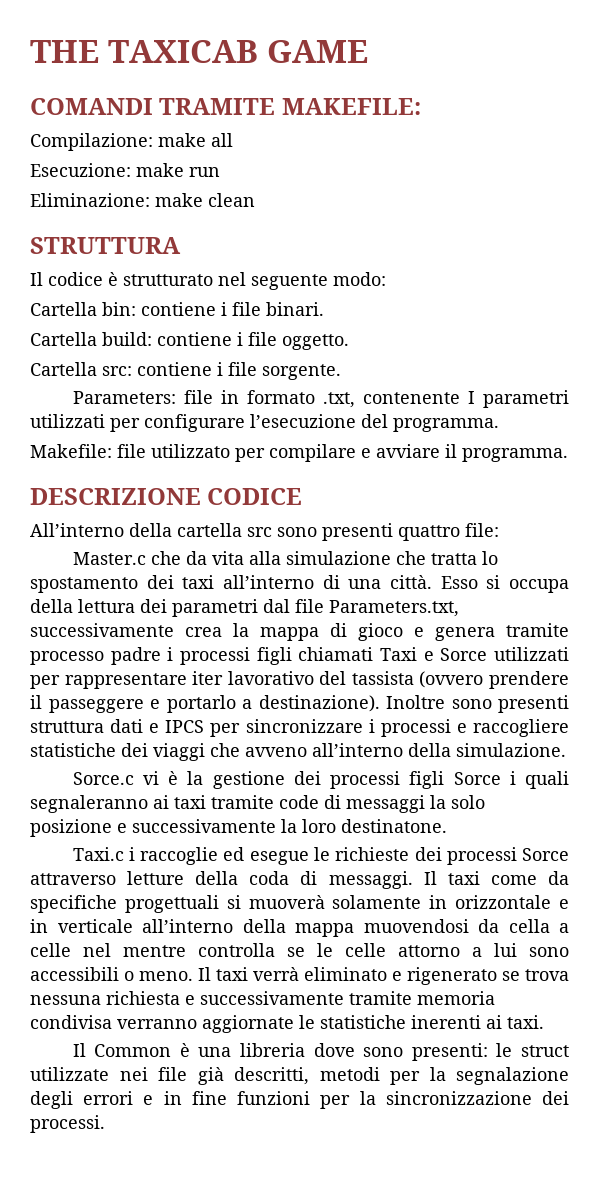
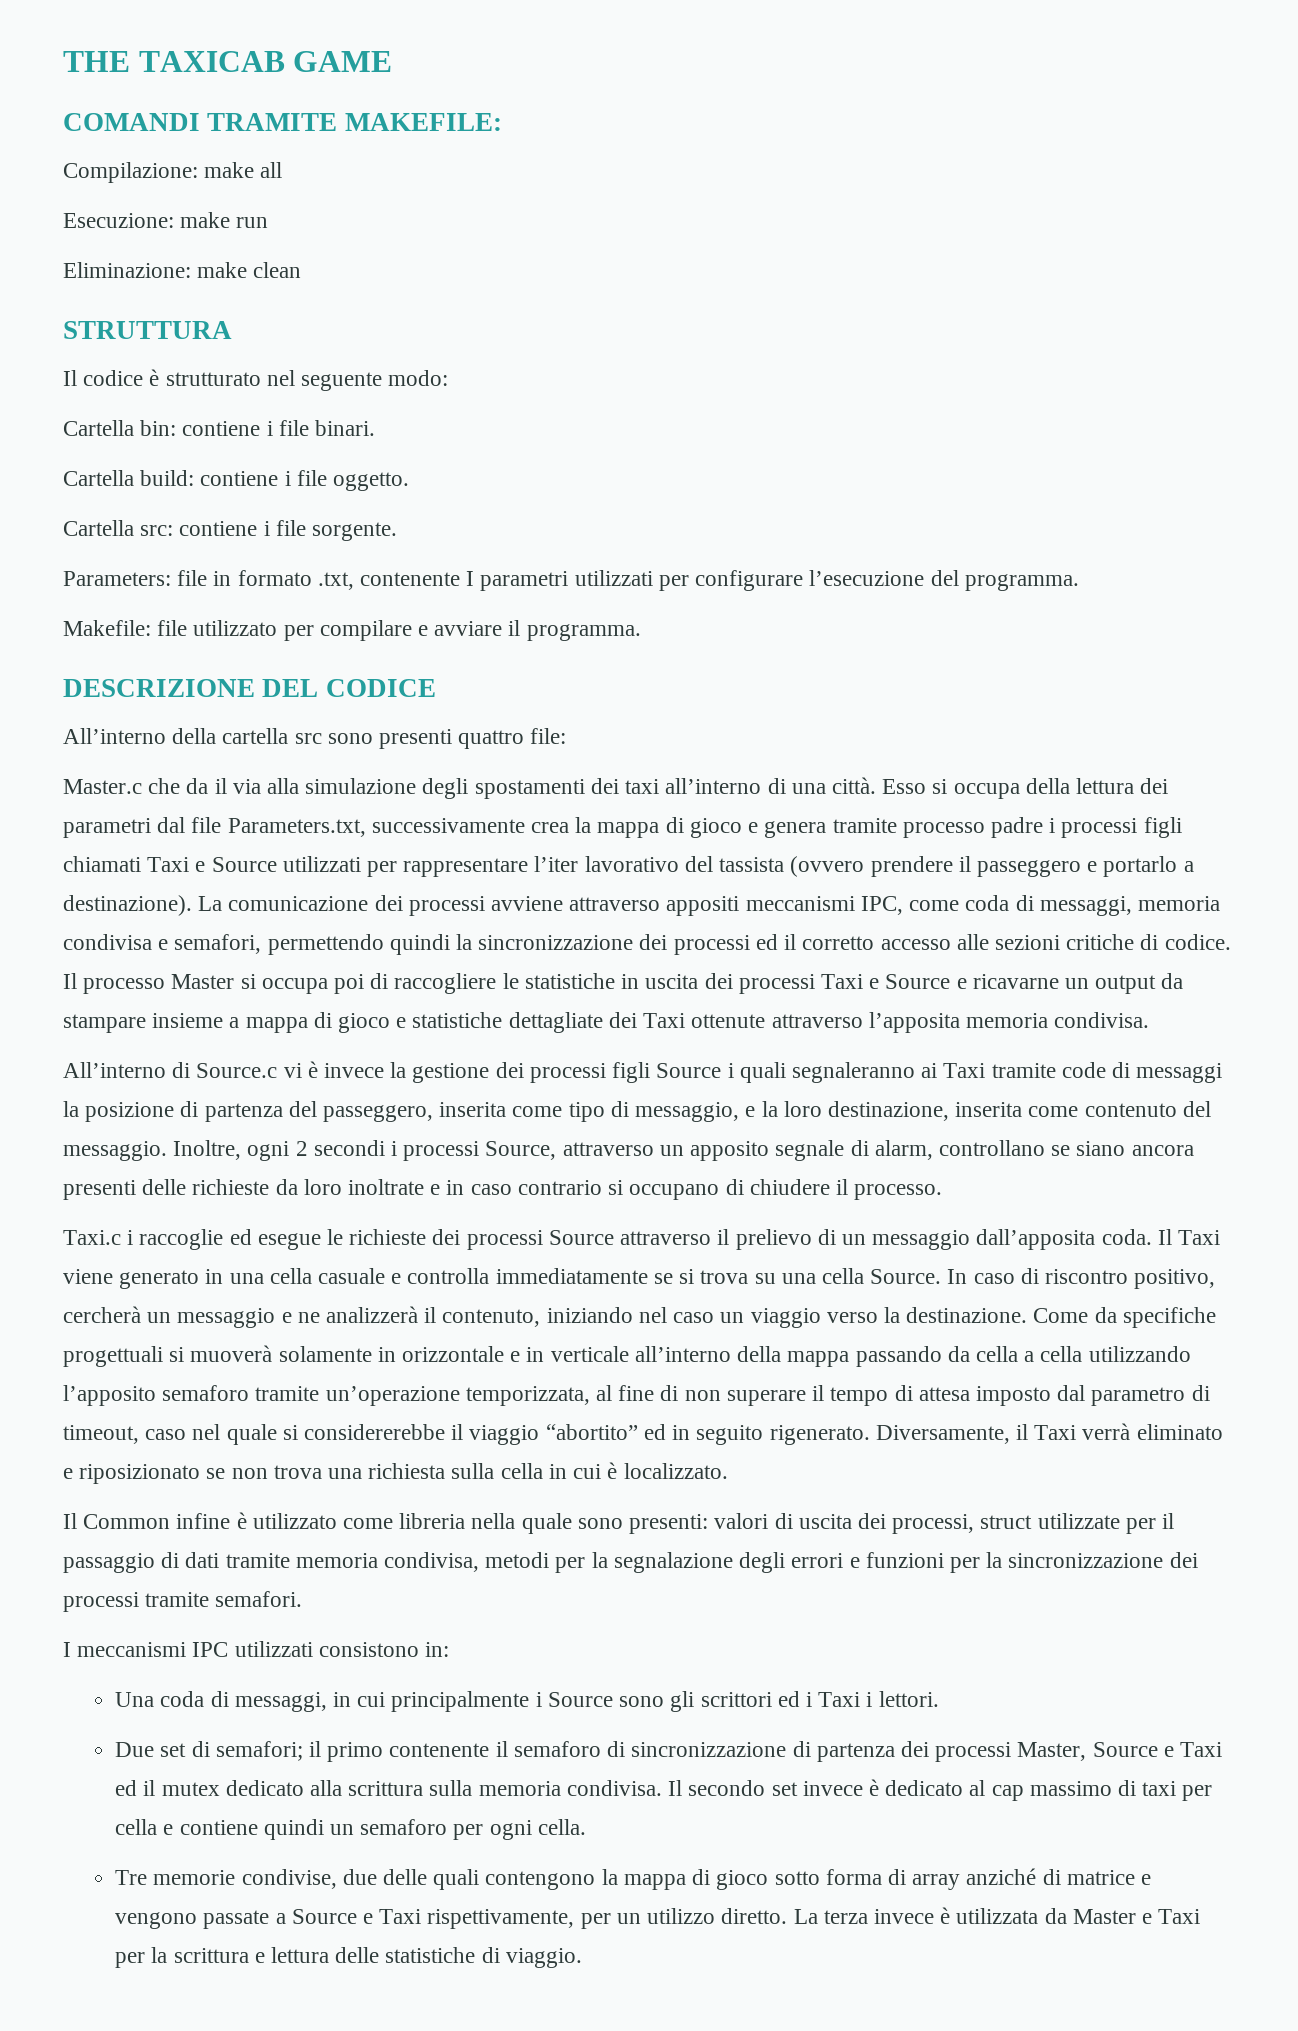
- DESCRIZIONE CODICE
+ DESCRIZIONE DEL CODICE
- Master.c che da vita alla simulazione che tratta lo spostamento dei taxi all’interno di una città.
+ Master.c che da il via alla simulazione degli spostamenti dei taxi all’interno di una città.
- Esso si occupa della lettura dei parametri dal file Parameters.txt, successivamente crea la mappa di gioco e genera tramite processo padre i processi figli chiamati Taxi e Sorce utilizzati per rappresentare iter lavorativo del tassista (ovvero prendere il passeggere e portarlo a destinazione).
+ Esso si occupa della lettura dei parametri dal file Parameters.txt, successivamente crea la mappa di gioco e genera tramite processo padre i processi figli chiamati Taxi e Source utilizzati per rappresentare l’iter lavorativo del tassista (ovvero prendere il passeggero e portarlo a destinazione).
- Inoltre sono presenti struttura dati e IPCS per sincronizzare i processi e raccogliere statistiche dei viaggi che avveno all’interno della simulazione.
- Sorce.c vi è la gestione dei processi figli Sorce i quali segnaleranno ai taxi tramite code di messaggi la solo posizione e successivamente la loro destinatone.
+ La comunicazione dei processi avviene attraverso appositi meccanismi IPC, come coda di messaggi, memoria condivisa e semafori, permettendo quindi la sincronizzazione dei processi ed il corretto accesso alle sezioni critiche di codice. Il processo Master si occupa poi di raccogliere le statistiche in uscita dei processi Taxi e Source e ricavarne un output da stampare insieme a mappa di gioco e statistiche dettagliate dei Taxi ottenute attraverso l’apposita memoria condivisa.
+ All’interno di Source.c vi è invece la gestione dei processi figli Source i quali segnaleranno ai Taxi tramite code di messaggi la posizione di partenza del passeggero, inserita come tipo di messaggio, e la loro destinazione, inserita come contenuto del messaggio. Inoltre, ogni 2 secondi i processi Source, attraverso un apposito segnale di alarm, controllano se siano ancora presenti delle richieste da loro inoltrate e in caso contrario si occupano di chiudere il processo.
- Taxi.c i raccoglie ed esegue le richieste dei processi Sorce attraverso letture della coda di messaggi. Il taxi come da specifiche progettuali si muoverà solamente in orizzontale e in verticale all’interno della mappa muovendosi da cella a celle nel mentre controlla se le celle attorno a lui sono accessibili o meno. Il taxi verrà eliminato e rigenerato se trova nessuna richiesta e successivamente tramite memoria condivisa verranno aggiornate le statistiche inerenti ai taxi.
- Il Common è una libreria dove sono presenti: le struct utilizzate nei file già descritti, metodi per la segnalazione degli errori e in fine funzioni per la sincronizzazione dei processi.
+ Taxi.c i raccoglie ed esegue le richieste dei processi Source attraverso il prelievo di un messaggio dall’apposita coda. Il Taxi viene generato in una cella casuale e controlla immediatamente se si trova su una cella Source. In caso di riscontro positivo, cercherà un messaggio e ne analizzerà il contenuto, iniziando nel caso un viaggio verso la destinazione. Come da specifiche progettuali si muoverà solamente in orizzontale e in verticale all’interno della mappa passando da cella a cella utilizzando l’apposito semaforo tramite un’operazione temporizzata, al fine di non superare il tempo di attesa imposto dal parametro di timeout, caso nel quale si considererebbe il viaggio “abortito” ed in seguito rigenerato. Diversamente, il Taxi verrà eliminato e riposizionato se non trova una richiesta sulla cella in cui è localizzato.
+ Il Common infine è utilizzato come libreria nella quale sono presenti: valori di uscita dei processi, struct utilizzate per il passaggio di dati tramite memoria condivisa, metodi per la segnalazione degli errori e funzioni per la sincronizzazione dei processi tramite semafori.
+ I meccanismi IPC utilizzati consistono in:
+ Una coda di messaggi, in cui principalmente i Source sono gli scrittori ed i Taxi i lettori.
+ Due set di semafori; il primo contenente il semaforo di sincronizzazione di partenza dei processi Master, Source e Taxi ed il mutex dedicato alla scrittura sulla memoria condivisa. Il secondo set invece è dedicato al cap massimo di taxi per cella e contiene quindi un semaforo per ogni cella.
+ Tre memorie condivise, due delle quali contengono la mappa di gioco sotto forma di array anziché di matrice e vengono passate a Source e Taxi rispettivamente, per un utilizzo diretto. La terza invece è utilizzata da Master e Taxi per la scrittura e lettura delle statistiche di viaggio.

